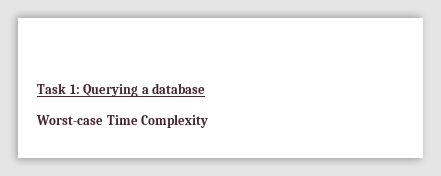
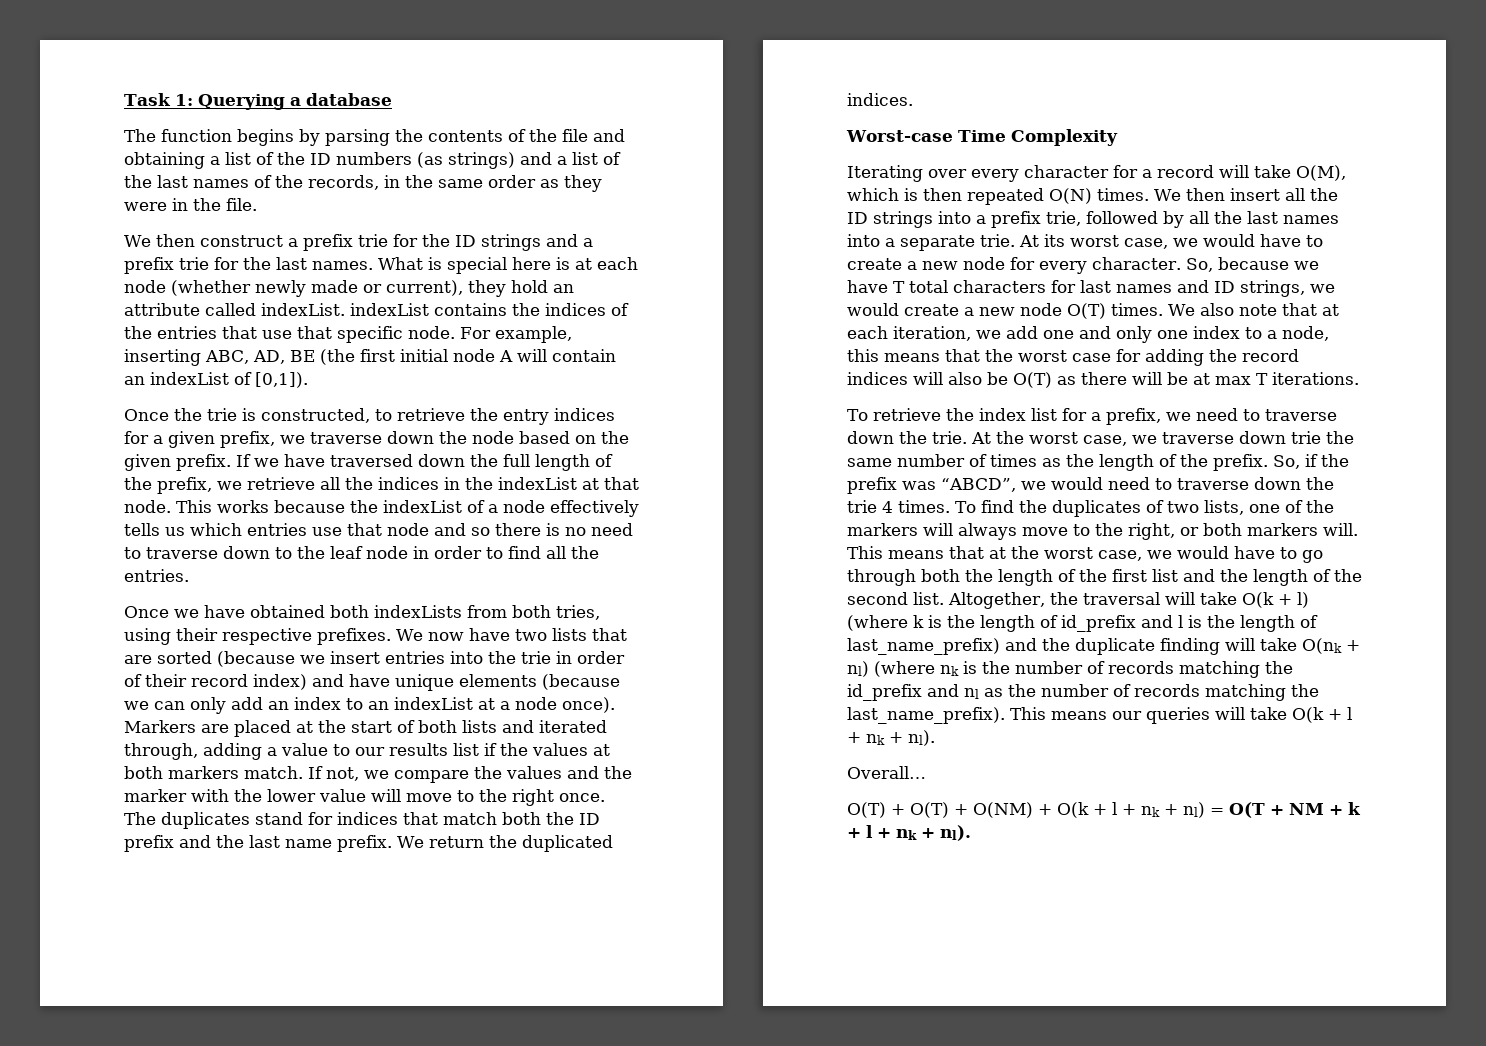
+ The function begins by parsing the contents of the file and obtaining a list of the ID numbers (as strings) and a list of the last names of the records, in the same order as they were in the file.
+ We then construct a prefix trie for the ID strings and a prefix trie for the last names. What is special here is at each node (whether newly made or current), they hold an attribute called indexList. indexList contains the indices of the entries that use that specific node. For example, inserting ABC, AD, BE (the first initial node A will contain an indexList of [0,1]).
+ Once the trie is constructed, to retrieve the entry indices for a given prefix, we traverse down the node based on the given prefix. If we have traversed down the full length of the prefix, we retrieve all the indices in the indexList at that node. This works because the indexList of a node effectively tells us which entries use that node and so there is no need to traverse down to the leaf node in order to find all the entries.
+ Once we have obtained both indexLists from both tries, using their respective prefixes. We now have two lists that are sorted (because we insert entries into the trie in order of their record index) and have unique elements (because we can only add an index to an indexList at a node once). Markers are placed at the start of both lists and iterated through, adding a value to our results list if the values at both markers match. If not, we compare the values and the marker with the lower value will move to the right once. The duplicates stand for indices that match both the ID prefix and the last name prefix. We return the duplicated indices.
  Worst-case Time Complexity
+ Iterating over every character for a record will take O(M), which is then repeated O(N) times. We then insert all the ID strings into a prefix trie, followed by all the last names into a separate trie. At its worst case, we would have to create a new node for every character. So, because we have T total characters for last names and ID strings, we would create a new node O(T) times. We also note that at each iteration, we add one and only one index to a node, this means that the worst case for adding the record indices will also be O(T) as there will be at max T iterations.
+ To retrieve the index list for a prefix, we need to traverse down the trie. At the worst case, we traverse down trie the same number of times as the length of the prefix. So, if the prefix was “ABCD”, we would need to traverse down the trie 4 times. To find the duplicates of two lists, one of the markers will always move to the right, or both markers will. This means that at the worst case, we would have to go through both the length of the first list and the length of the second list. Altogether, the traversal will take O(k + l) (where k is the length of id_prefix and l is the length of last_name_prefix) and the duplicate finding will take O(nk + nl) (where nk is the number of records matching the id_prefix and nl as the number of records matching the last_name_prefix). This means our queries will take O(k + l + nk + nl).
+ Overall…
+ O(T) + O(T) + O(NM) + O(k + l + nk + nl) = O(T + NM + k + l + nk + nl).

